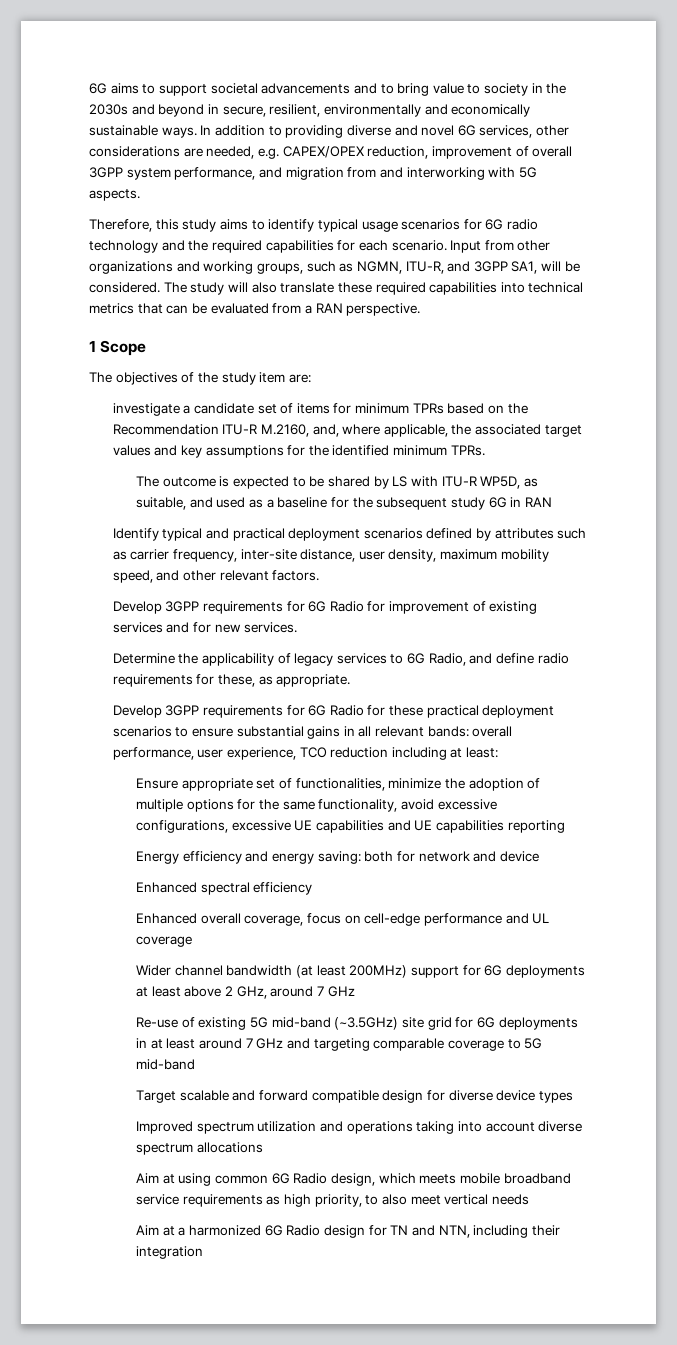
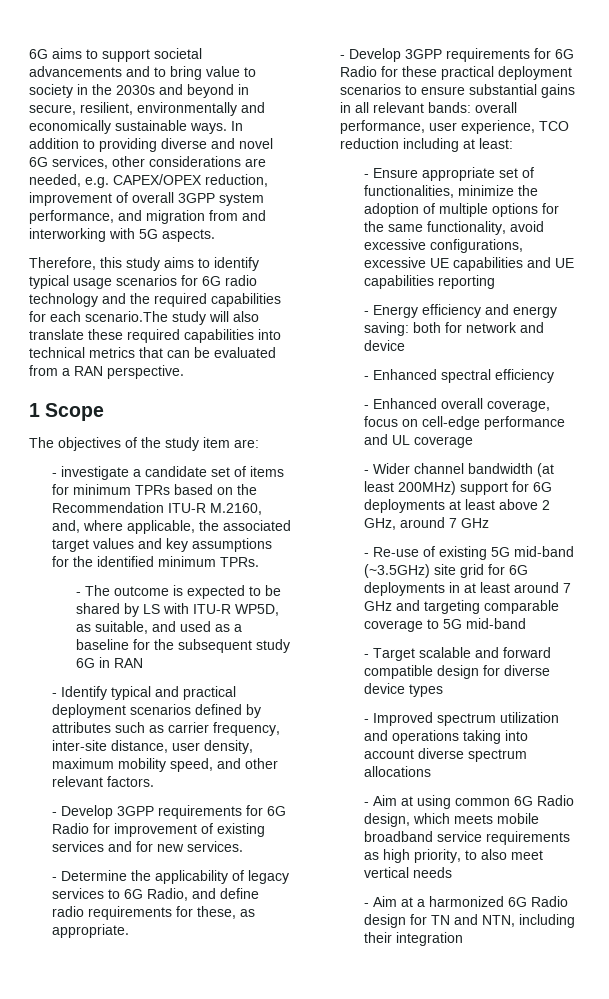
- Therefore, this study aims to identify typical usage scenarios for 6G radio technology and the required capabilities for each scenario. Input from other organizations and working groups, such as NGMN, ITU-R, and 3GPP SA1, will be considered. The study will also translate these required capabilities into technical metrics that can be evaluated from a RAN perspective.
+ Therefore, this study aims to identify typical usage scenarios for 6G radio technology and the required capabilities for each scenario.The study will also translate these required capabilities into technical metrics that can be evaluated from a RAN perspective.
- investigate a candidate set of items for minimum TPRs based on the Recommendation ITU-R M.2160, and, where applicable, the associated target values and key assumptions for the identified minimum TPRs.
+ - investigate a candidate set of items for minimum TPRs based on the Recommendation ITU-R M.2160, and, where applicable, the associated target values and key assumptions for the identified minimum TPRs.
- The outcome is expected to be shared by LS with ITU-R WP5D, as suitable, and used as a baseline for the subsequent study 6G in RAN
+ - The outcome is expected to be shared by LS with ITU-R WP5D, as suitable, and used as a baseline for the subsequent study 6G in RAN
- Identify typical and practical deployment scenarios defined by attributes such as carrier frequency, inter-site distance, user density, maximum mobility speed, and other relevant factors.
+ - Identify typical and practical deployment scenarios defined by attributes such as carrier frequency, inter-site distance, user density, maximum mobility speed, and other relevant factors.
- Develop 3GPP requirements for 6G Radio for improvement of existing services and for new services.
+ - Develop 3GPP requirements for 6G Radio for improvement of existing services and for new services.
- Determine the applicability of legacy services to 6G Radio, and define radio requirements for these, as appropriate.
+ - Determine the applicability of legacy services to 6G Radio, and define radio requirements for these, as appropriate.
- Develop 3GPP requirements for 6G Radio for these practical deployment scenarios to ensure substantial gains in all relevant bands: overall performance, user experience, TCO reduction including at least:
+ - Develop 3GPP requirements for 6G Radio for these practical deployment scenarios to ensure substantial gains in all relevant bands: overall performance, user experience, TCO reduction including at least:
- Ensure appropriate set of functionalities, minimize the adoption of multiple options for the same functionality, avoid excessive configurations, excessive UE capabilities and UE capabilities reporting
+ - Ensure appropriate set of functionalities, minimize the adoption of multiple options for the same functionality, avoid excessive configurations, excessive UE capabilities and UE capabilities reporting
- Energy efficiency and energy saving: both for network and device
+ - Energy efficiency and energy saving: both for network and device
- Enhanced spectral efficiency
+ - Enhanced spectral efficiency
- Enhanced overall coverage, focus on cell-edge performance and UL coverage
+ - Enhanced overall coverage, focus on cell-edge performance and UL coverage
- Wider channel bandwidth (at least 200MHz) support for 6G deployments at least above 2 GHz, around 7 GHz
+ - Wider channel bandwidth (at least 200MHz) support for 6G deployments at least above 2 GHz, around 7 GHz
- Re-use of existing 5G mid-band (~3.5GHz) site grid for 6G deployments in at least around 7 GHz and targeting comparable coverage to 5G mid-band
+ - Re-use of existing 5G mid-band (~3.5GHz) site grid for 6G deployments in at least around 7 GHz and targeting comparable coverage to 5G mid-band
- Target scalable and forward compatible design for diverse device types
+ - Target scalable and forward compatible design for diverse device types
- Improved spectrum utilization and operations taking into account diverse spectrum allocations
+ - Improved spectrum utilization and operations taking into account diverse spectrum allocations
- Aim at using common 6G Radio design, which meets mobile broadband service requirements as high priority, to also meet vertical needs
+ - Aim at using common 6G Radio design, which meets mobile broadband service requirements as high priority, to also meet vertical needs
- Aim at a harmonized 6G Radio design for TN and NTN, including their integration
+ - Aim at a harmonized 6G Radio design for TN and NTN, including their integration

